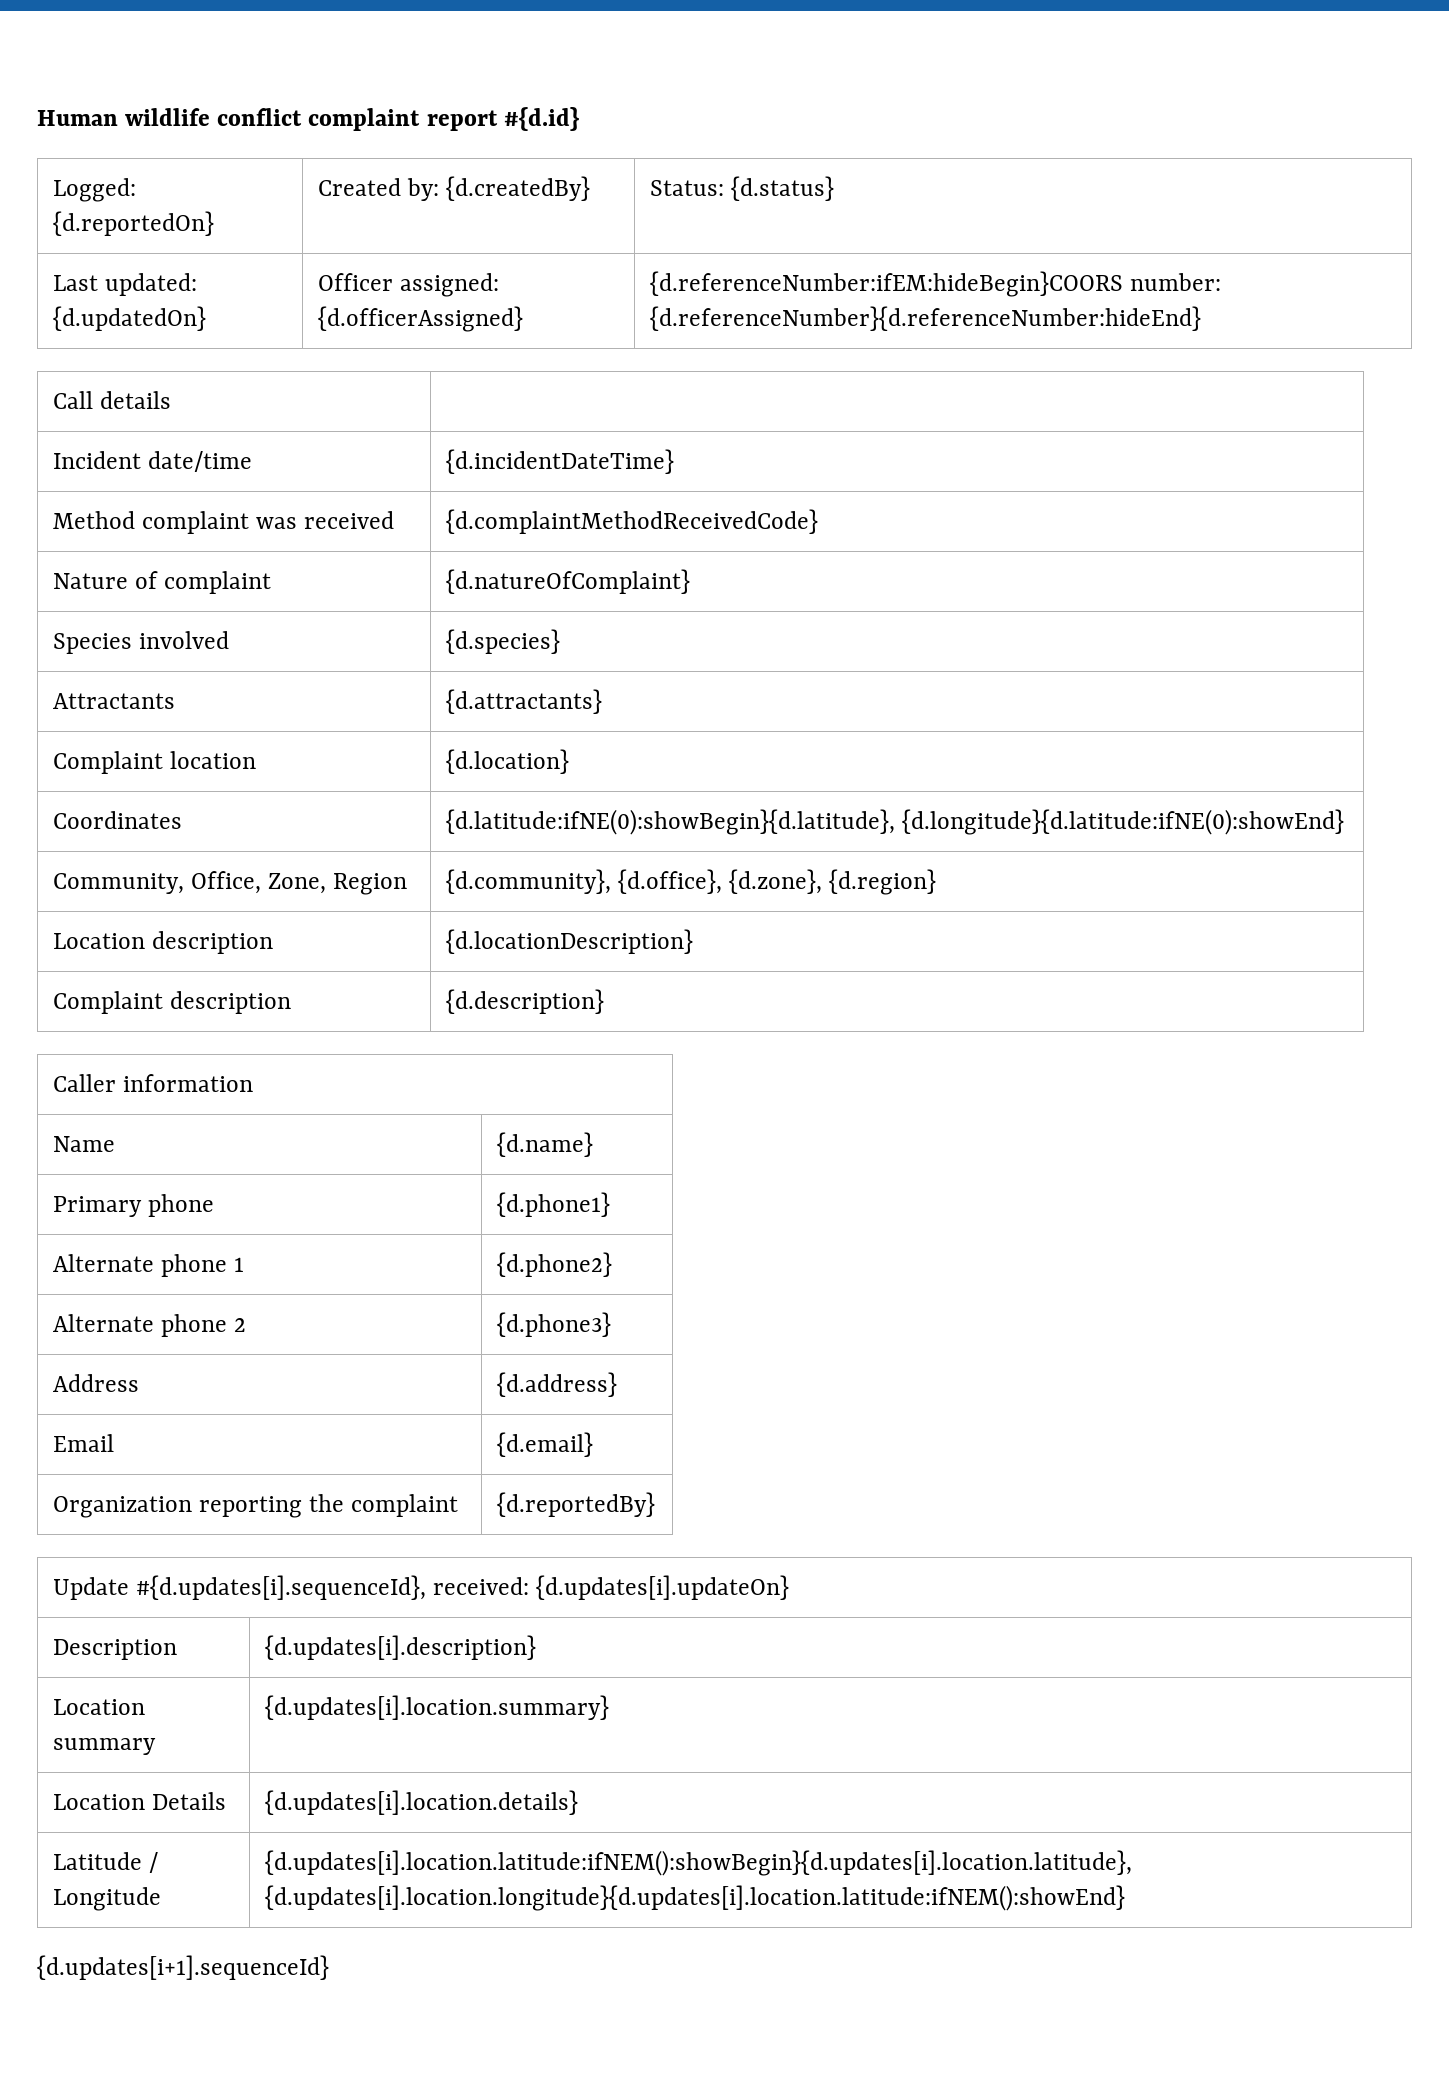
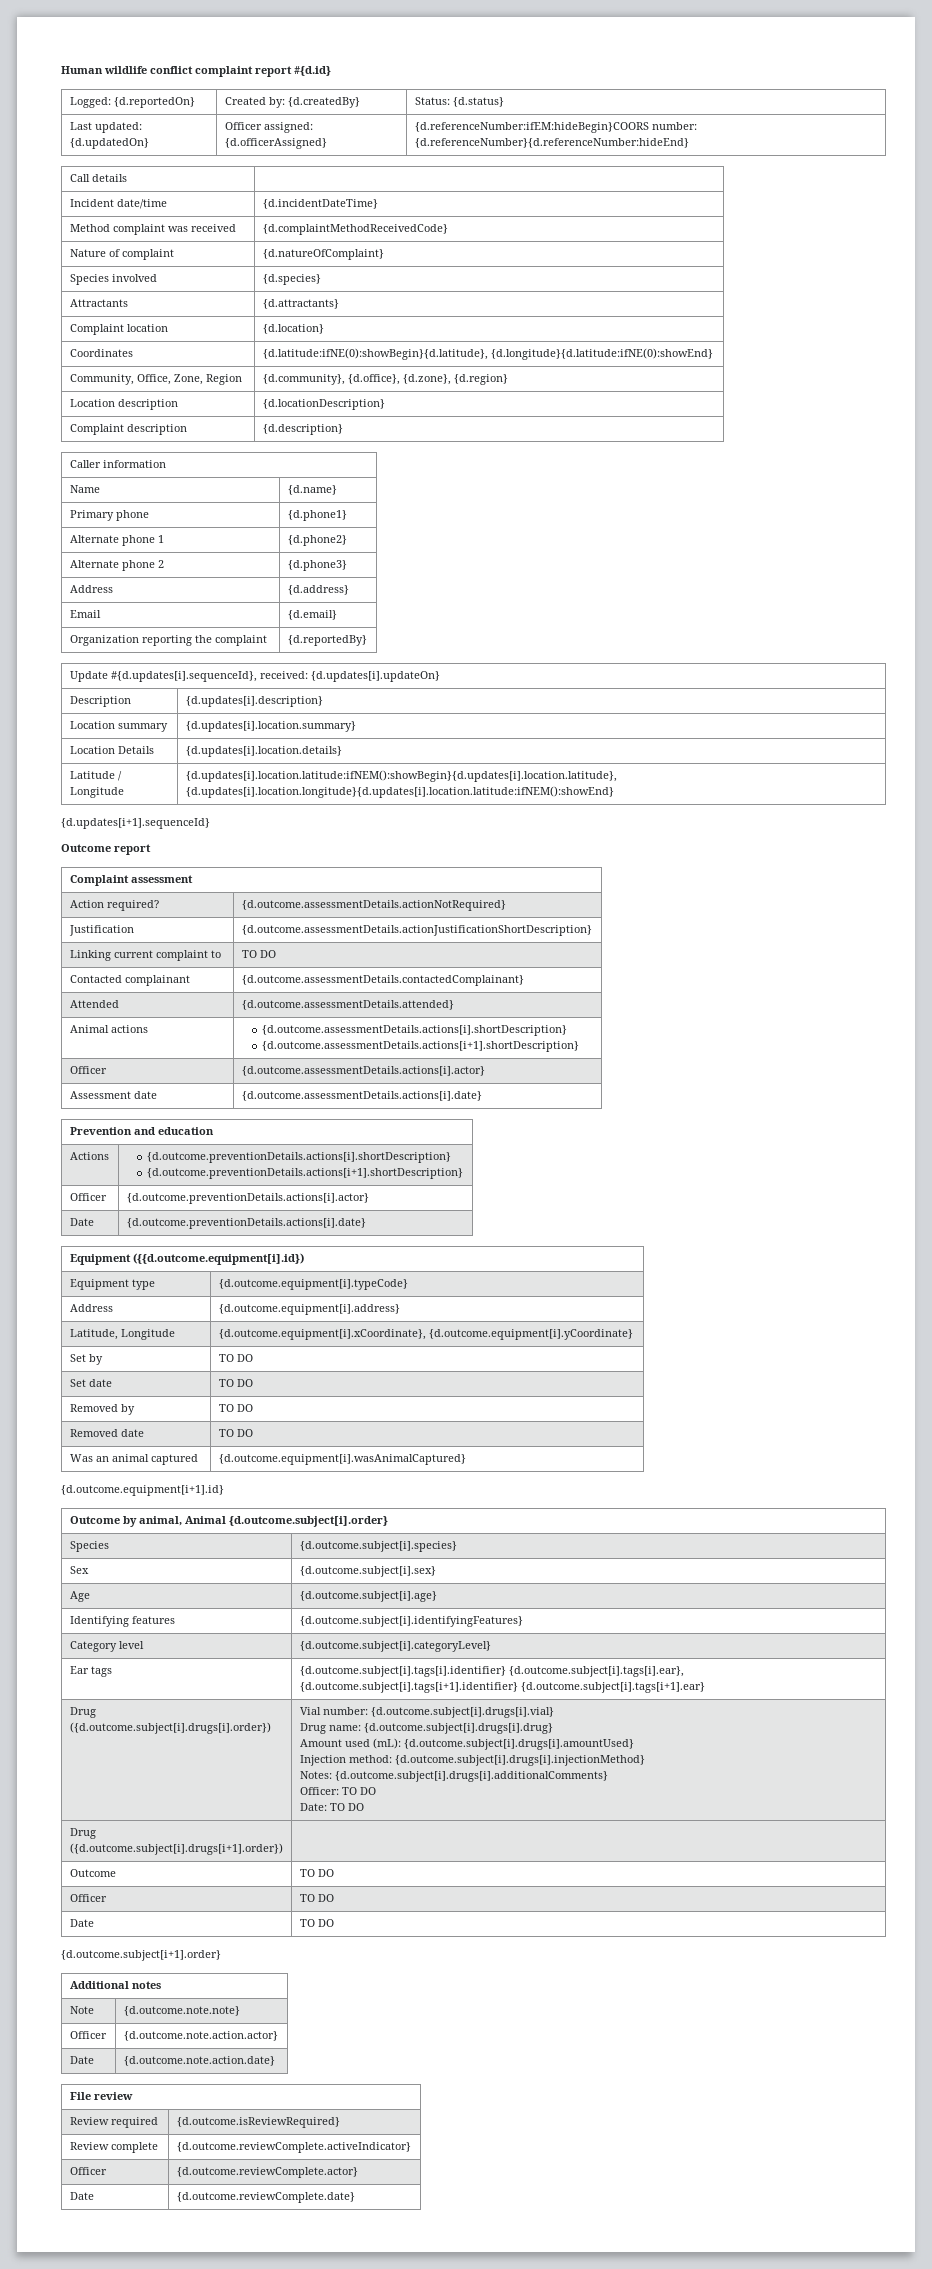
+ Outcome report
+ Complaint assessment
+ Action required? | {d.outcome.assessmentDetails.actionNotRequired}
+ Justification | {d.outcome.assessmentDetails.actionJustificationShortDescription}
+ Linking current complaint to | TO DO
+ Contacted complainant | {d.outcome.assessmentDetails.contactedComplainant}
+ Attended | {d.outcome.assessmentDetails.attended}
+ Animal actions | {d.outcome.assessmentDetails.actions[i].shortDescription}
+ {d.outcome.assessmentDetails.actions[i+1].shortDescription}
+ Officer | {d.outcome.assessmentDetails.actions[i].actor}
+ Assessment date | {d.outcome.assessmentDetails.actions[i].date}
+ Prevention and education
+ Actions | {d.outcome.preventionDetails.actions[i].shortDescription}
+ {d.outcome.preventionDetails.actions[i+1].shortDescription}
+ Officer | {d.outcome.preventionDetails.actions[i].actor}
+ Date | {d.outcome.preventionDetails.actions[i].date}
+ Equipment ({{d.outcome.equipment[i].id})
+ Equipment type | {d.outcome.equipment[i].typeCode}
+ Address | {d.outcome.equipment[i].address}
+ Latitude, Longitude | {d.outcome.equipment[i].xCoordinate}, {d.outcome.equipment[i].yCoordinate}
+ Set by | TO DO
+ Set date | TO DO
+ Removed by | TO DO
+ Removed date | TO DO
+ Was an animal captured | {d.outcome.equipment[i].wasAnimalCaptured}
+ {d.outcome.equipment[i+1].id}
+ Outcome by animal, Animal {d.outcome.subject[i].order}
+ Species | {d.outcome.subject[i].species}
+ Sex | {d.outcome.subject[i].sex}
+ Age | {d.outcome.subject[i].age}
+ Identifying features | {d.outcome.subject[i].identifyingFeatures}
+ Category level | {d.outcome.subject[i].categoryLevel}
+ Ear tags | {d.outcome.subject[i].tags[i].identifier} {d.outcome.subject[i].tags[i].ear}, {d.outcome.subject[i].tags[i+1].identifier} {d.outcome.subject[i].tags[i+1].ear}
+ Drug ({d.outcome.subject[i].drugs[i].order}) | Vial number: {d.outcome.subject[i].drugs[i].vial}
+ Drug name: {d.outcome.subject[i].drugs[i].drug}
+ Amount used (mL): {d.outcome.subject[i].drugs[i].amountUsed}
+ Injection method: {d.outcome.subject[i].drugs[i].injectionMethod}
+ Notes: {d.outcome.subject[i].drugs[i].additionalComments}
+ Officer: TO DO
+ Date: TO DO
+ Drug ({d.outcome.subject[i].drugs[i+1].order}) |
+ Outcome | TO DO
+ Officer | TO DO
+ Date | TO DO
+ {d.outcome.subject[i+1].order}
+ Additional notes
+ Note | {d.outcome.note.note}
+ Officer | {d.outcome.note.action.actor}
+ Date | {d.outcome.note.action.date}
+ File review
+ Review required | {d.outcome.isReviewRequired}
+ Review complete | {d.outcome.reviewComplete.activeIndicator}
+ Officer | {d.outcome.reviewComplete.actor}
+ Date | {d.outcome.reviewComplete.date}

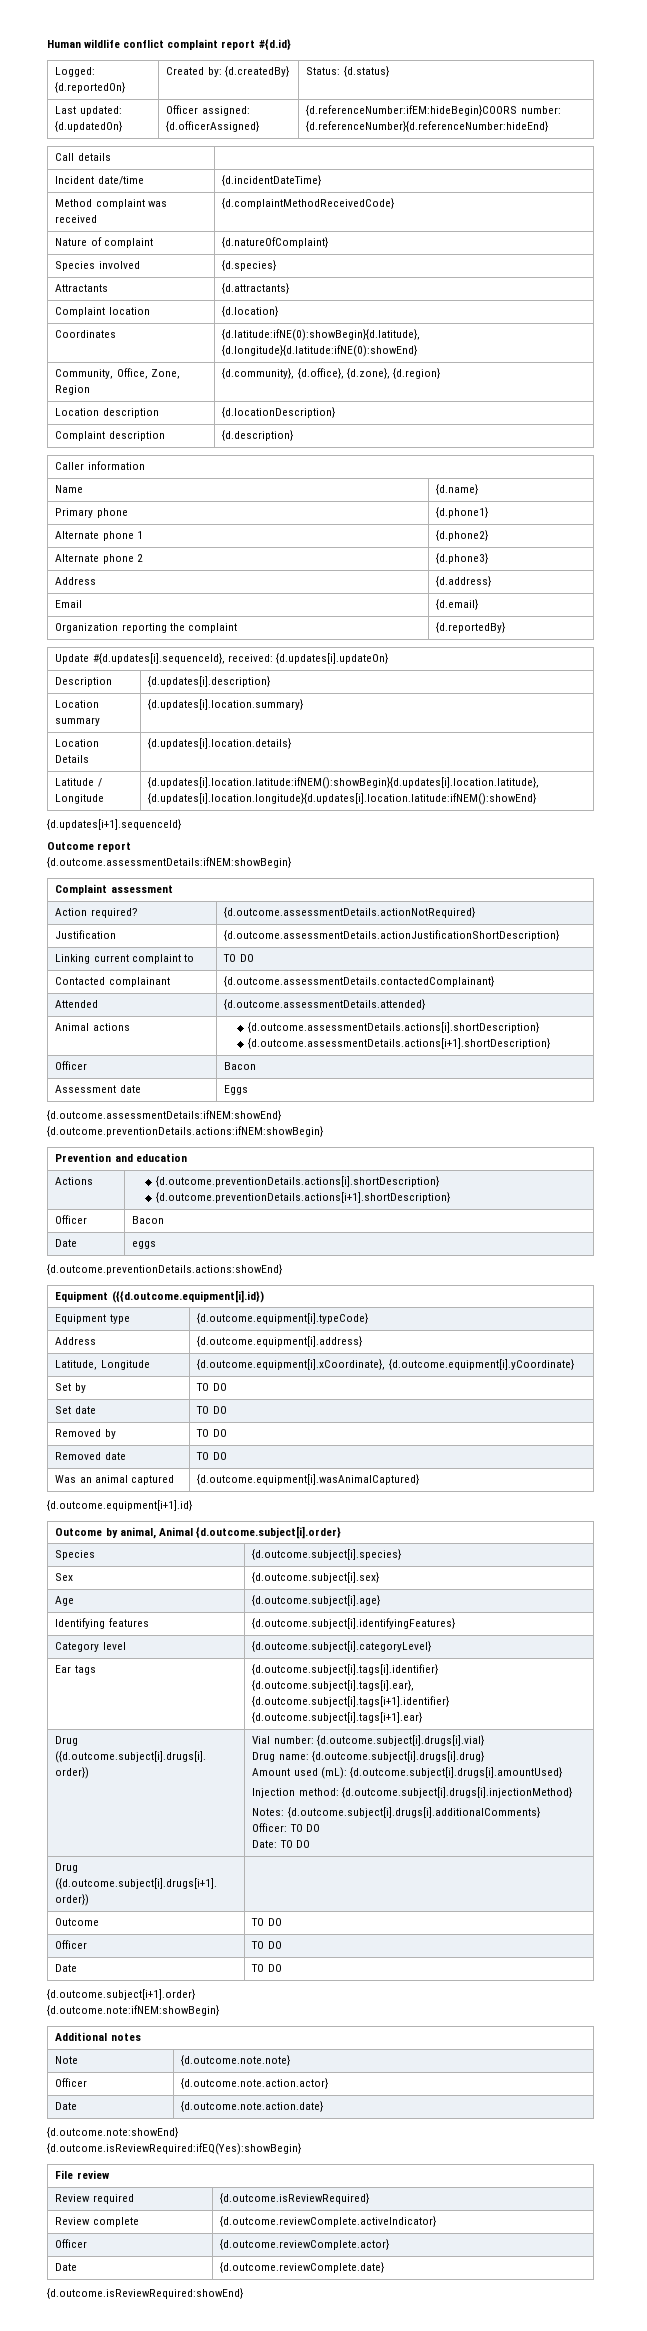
+ {d.outcome.assessmentDetails:ifNEM:showBegin}
  Animal actions | {d.outcome.assessmentDetails.actions[i].shortDescription}
  {d.outcome.assessmentDetails.actions[i+1].shortDescription}
- Officer | {d.outcome.assessmentDetails.actions[i].actor}
+ Officer | Bacon
- Assessment date | {d.outcome.assessmentDetails.actions[i].date}
+ Assessment date | Eggs
+ {d.outcome.assessmentDetails:ifNEM:showEnd}
+ {d.outcome.preventionDetails.actions:ifNEM:showBegin}
  Actions | {d.outcome.preventionDetails.actions[i].shortDescription}
  {d.outcome.preventionDetails.actions[i+1].shortDescription}
- Officer | {d.outcome.preventionDetails.actions[i].actor}
- Date | {d.outcome.preventionDetails.actions[i].date}
+ Officer | Bacon
+ Date | eggs
+ {d.outcome.preventionDetails.actions:showEnd}
+ {d.outcome.note:ifNEM:showBegin}
+ {d.outcome.note:showEnd}
+ {d.outcome.isReviewRequired:ifEQ(Yes):showBegin}
+ {d.outcome.isReviewRequired:showEnd}

